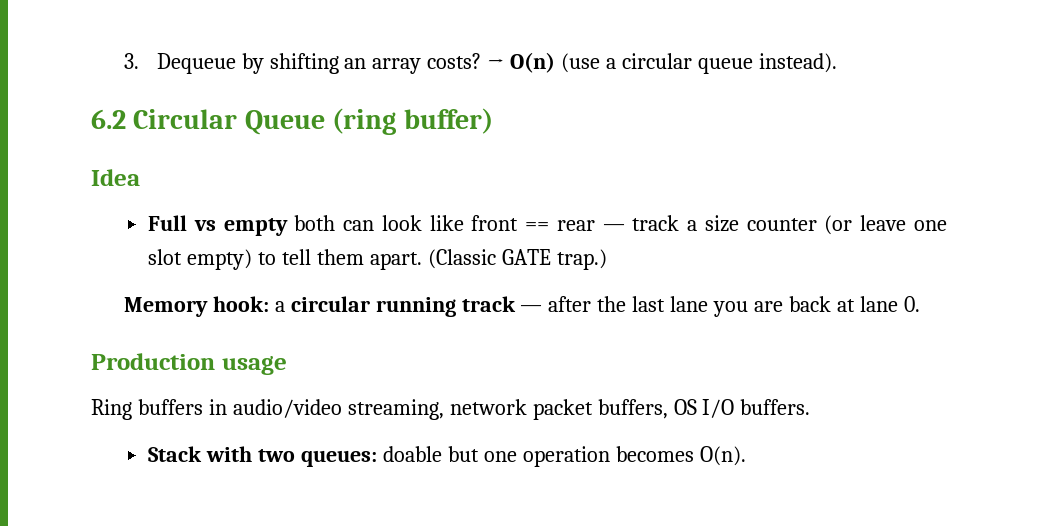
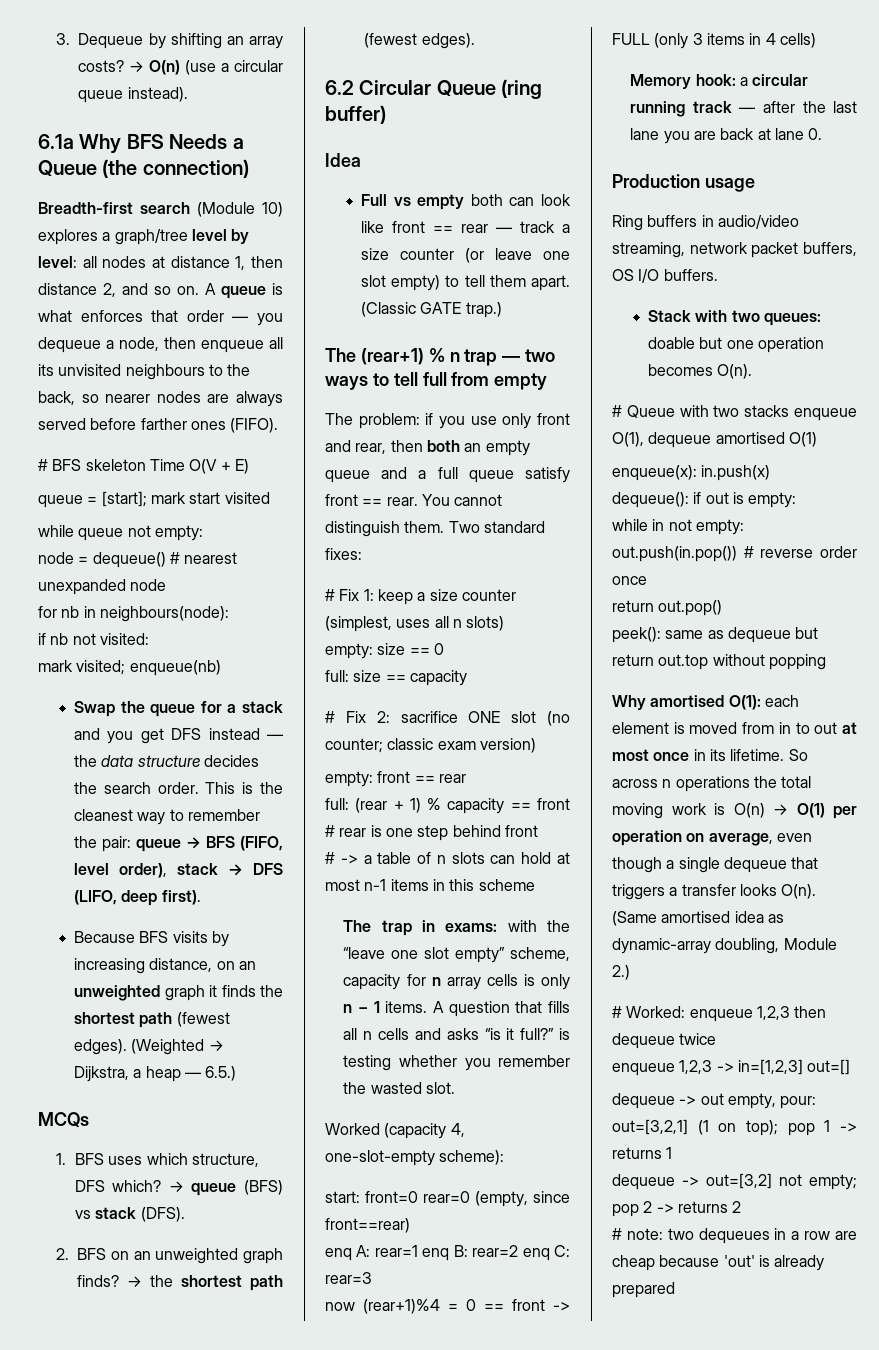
+ 6.1a Why BFS Needs a Queue (the connection)
+ Breadth-first search (Module 10) explores a graph/tree level by level: all nodes at distance 1, then distance 2, and so on. A queue is what enforces that order — you dequeue a node, then enqueue all its unvisited neighbours to the back, so nearer nodes are always served before farther ones (FIFO).
+ # BFS skeleton Time O(V + E)
+ queue = [start]; mark start visited
+ while queue not empty:
+ node = dequeue() # nearest unexpanded node
+ for nb in neighbours(node):
+ if nb not visited:
+ mark visited; enqueue(nb)
+ Swap the queue for a stack and you get DFS instead — the data structure decides the search order. This is the cleanest way to remember the pair: queue → BFS (FIFO, level order), stack → DFS (LIFO, deep first).
+ Because BFS visits by increasing distance, on an unweighted graph it finds the shortest path (fewest edges). (Weighted → Dijkstra, a heap — 6.5.)
+ MCQs
+ 1. BFS uses which structure, DFS which? → queue (BFS) vs stack (DFS).
+ 2. BFS on an unweighted graph finds? → the shortest path (fewest edges).
+ The (rear+1) % n trap — two ways to tell full from empty
+ The problem: if you use only front and rear, then both an empty queue and a full queue satisfy front == rear. You cannot distinguish them. Two standard fixes:
+ # Fix 1: keep a size counter (simplest, uses all n slots)
+ empty: size == 0
+ full: size == capacity
+ # Fix 2: sacrifice ONE slot (no counter; classic exam version)
+ empty: front == rear
+ full: (rear + 1) % capacity == front # rear is one step behind front
+ # -> a table of n slots can hold at most n-1 items in this scheme
+ The trap in exams: with the “leave one slot empty” scheme, capacity for n array cells is only n − 1 items. A question that fills all n cells and asks “is it full?” is testing whether you remember the wasted slot.
+ Worked (capacity 4, one-slot-empty scheme):
+ start: front=0 rear=0 (empty, since front==rear)
+ enq A: rear=1 enq B: rear=2 enq C: rear=3
+ now (rear+1)%4 = 0 == front -> FULL (only 3 items in 4 cells)
+ # Queue with two stacks enqueue O(1), dequeue amortised O(1)
+ enqueue(x): in.push(x)
+ dequeue(): if out is empty:
+ while in not empty: out.push(in.pop()) # reverse order once
+ return out.pop()
+ peek(): same as dequeue but return out.top without popping
+ Why amortised O(1): each element is moved from in to out at most once in its lifetime. So across n operations the total moving work is O(n) → O(1) per operation on average, even though a single dequeue that triggers a transfer looks O(n). (Same amortised idea as dynamic-array doubling, Module 2.)
+ # Worked: enqueue 1,2,3 then dequeue twice
+ enqueue 1,2,3 -> in=[1,2,3] out=[]
+ dequeue -> out empty, pour: out=[3,2,1] (1 on top); pop 1 -> returns 1
+ dequeue -> out=[3,2] not empty; pop 2 -> returns 2
+ # note: two dequeues in a row are cheap because 'out' is already prepared

